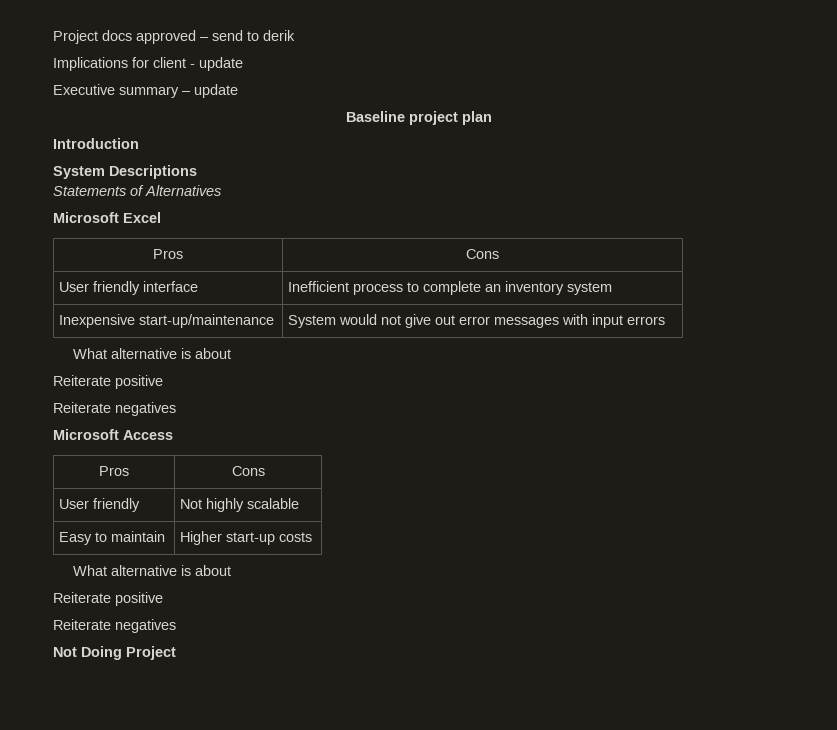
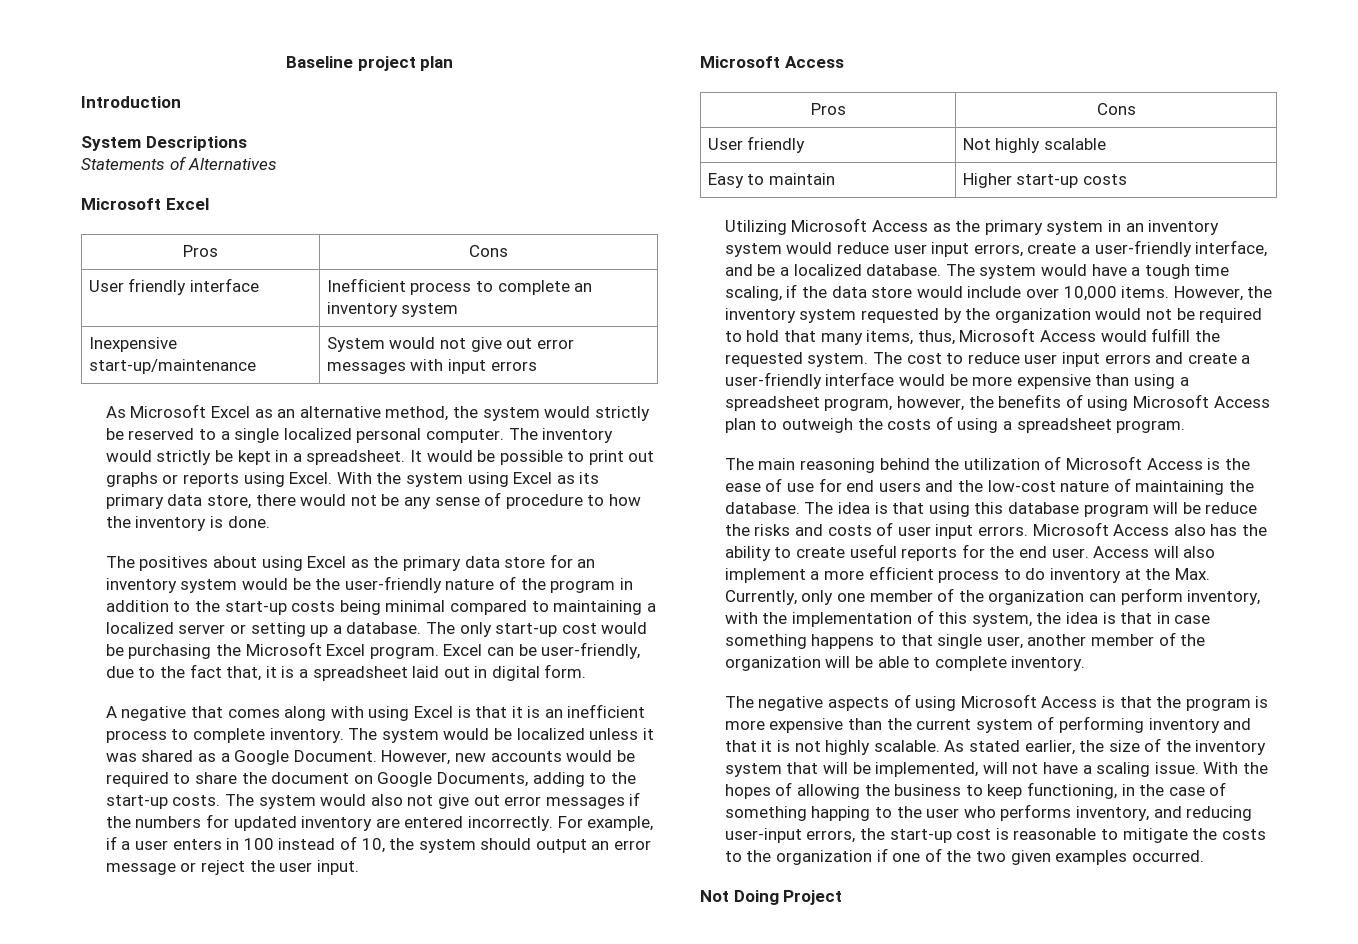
- Project docs approved – send to derik
- Implications for client - update
- Executive summary – update
  Inexpensive start-up/maintenance | System would not give out error messages with input errors
- What alternative is about
- Reiterate positive
- Reiterate negatives
+ As Microsoft Excel as an alternative method, the system would strictly be reserved to a single localized personal computer. The inventory would strictly be kept in a spreadsheet. It would be possible to print out graphs or reports using Excel. With the system using Excel as its primary data store, there would not be any sense of procedure to how the inventory is done.
+ The positives about using Excel as the primary data store for an inventory system would be the user-friendly nature of the program in addition to the start-up costs being minimal compared to maintaining a localized server or setting up a database. The only start-up cost would be purchasing the Microsoft Excel program. Excel can be user-friendly, due to the fact that, it is a spreadsheet laid out in digital form.
+ A negative that comes along with using Excel is that it is an inefficient process to complete inventory. The system would be localized unless it was shared as a Google Document. However, new accounts would be required to share the document on Google Documents, adding to the start-up costs. The system would also not give out error messages if the numbers for updated inventory are entered incorrectly. For example, if a user enters in 100 instead of 10, the system should output an error message or reject the user input.
  Easy to maintain | Higher start-up costs
- What alternative is about
- Reiterate positive
- Reiterate negatives
+ Utilizing Microsoft Access as the primary system in an inventory system would reduce user input errors, create a user-friendly interface, and be a localized database. The system would have a tough time scaling, if the data store would include over 10,000 items. However, the inventory system requested by the organization would not be required to hold that many items, thus, Microsoft Access would fulfill the requested system. The cost to reduce user input errors and create a user-friendly interface would be more expensive than using a spreadsheet program, however, the benefits of using Microsoft Access plan to outweigh the costs of using a spreadsheet program.
+ The main reasoning behind the utilization of Microsoft Access is the ease of use for end users and the low-cost nature of maintaining the database. The idea is that using this database program will be reduce the risks and costs of user input errors. Microsoft Access also has the ability to create useful reports for the end user. Access will also implement a more efficient process to do inventory at the Max. Currently, only one member of the organization can perform inventory, with the implementation of this system, the idea is that in case something happens to that single user, another member of the organization will be able to complete inventory.
+ The negative aspects of using Microsoft Access is that the program is more expensive than the current system of performing inventory and that it is not highly scalable. As stated earlier, the size of the inventory system that will be implemented, will not have a scaling issue. With the hopes of allowing the business to keep functioning, in the case of something happing to the user who performs inventory, and reducing user-input errors, the start-up cost is reasonable to mitigate the costs to the organization if one of the two given examples occurred.

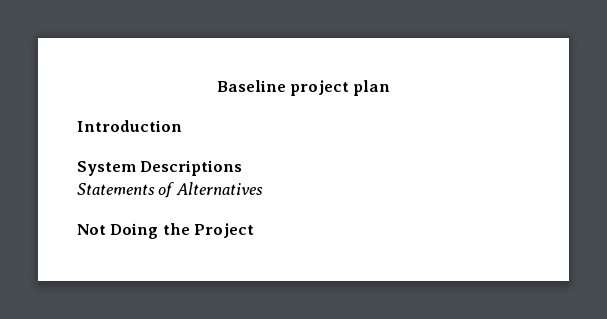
  Statements of Alternatives
- Microsoft Excel
- Pros | Cons
- User friendly interface | Inefficient process to complete an inventory system
- Inexpensive start-up/maintenance | System would not give out error messages with input errors
- As Microsoft Excel as an alternative method, the system would strictly be reserved to a single localized personal computer. The inventory would strictly be kept in a spreadsheet. It would be possible to print out graphs or reports using Excel. With the system using Excel as its primary data store, there would not be any sense of procedure to how the inventory is done.
- The positives about using Excel as the primary data store for an inventory system would be the user-friendly nature of the program in addition to the start-up costs being minimal compared to maintaining a localized server or setting up a database. The only start-up cost would be purchasing the Microsoft Excel program. Excel can be user-friendly, due to the fact that, it is a spreadsheet laid out in digital form.
- A negative that comes along with using Excel is that it is an inefficient process to complete inventory. The system would be localized unless it was shared as a Google Document. However, new accounts would be required to share the document on Google Documents, adding to the start-up costs. The system would also not give out error messages if the numbers for updated inventory are entered incorrectly. For example, if a user enters in 100 instead of 10, the system should output an error message or reject the user input.
- Microsoft Access
- Pros | Cons
- User friendly | Not highly scalable
- Easy to maintain | Higher start-up costs
- Utilizing Microsoft Access as the primary system in an inventory system would reduce user input errors, create a user-friendly interface, and be a localized database. The system would have a tough time scaling, if the data store would include over 10,000 items. However, the inventory system requested by the organization would not be required to hold that many items, thus, Microsoft Access would fulfill the requested system. The cost to reduce user input errors and create a user-friendly interface would be more expensive than using a spreadsheet program, however, the benefits of using Microsoft Access plan to outweigh the costs of using a spreadsheet program.
- The main reasoning behind the utilization of Microsoft Access is the ease of use for end users and the low-cost nature of maintaining the database. The idea is that using this database program will be reduce the risks and costs of user input errors. Microsoft Access also has the ability to create useful reports for the end user. Access will also implement a more efficient process to do inventory at the Max. Currently, only one member of the organization can perform inventory, with the implementation of this system, the idea is that in case something happens to that single user, another member of the organization will be able to complete inventory.
- The negative aspects of using Microsoft Access is that the program is more expensive than the current system of performing inventory and that it is not highly scalable. As stated earlier, the size of the inventory system that will be implemented, will not have a scaling issue. With the hopes of allowing the business to keep functioning, in the case of something happing to the user who performs inventory, and reducing user-input errors, the start-up cost is reasonable to mitigate the costs to the organization if one of the two given examples occurred.
- Not Doing Project
+ Not Doing the Project

